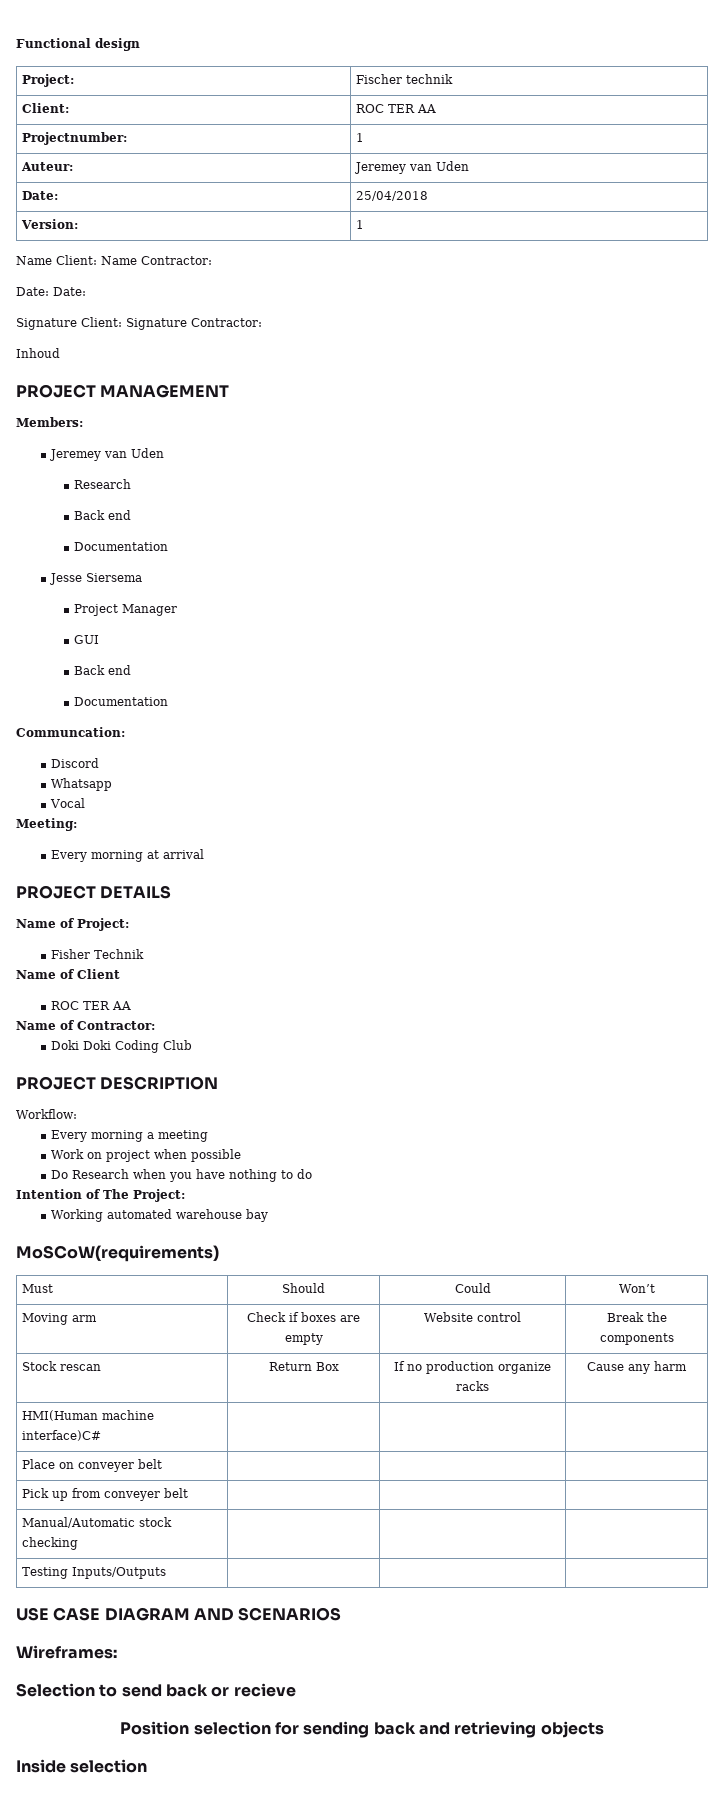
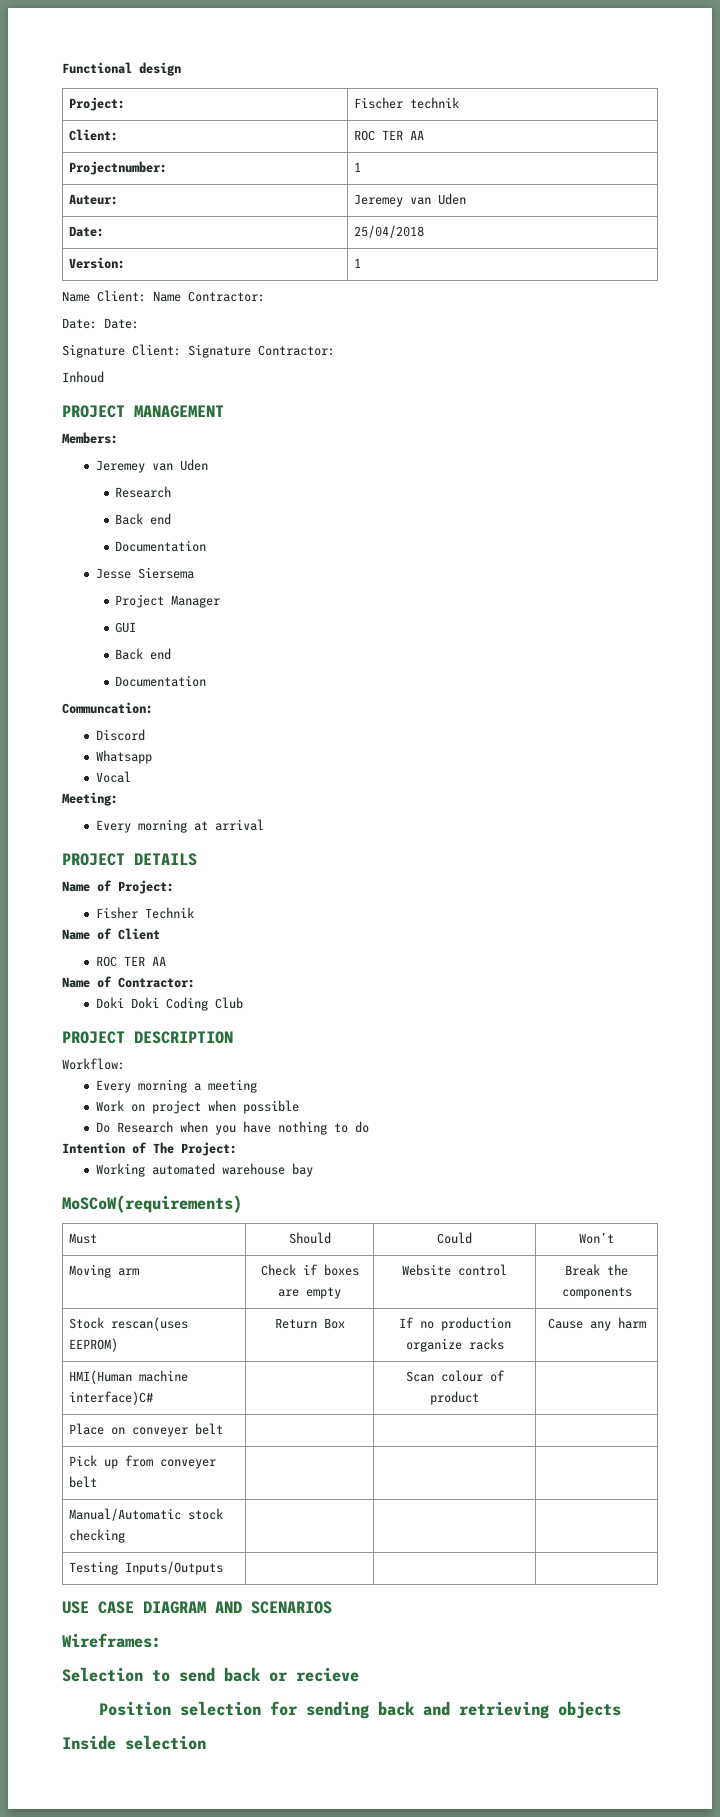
- Stock rescan | Return Box | If no production organize racks | Cause any harm
+ Stock rescan(uses EEPROM) | Return Box | If no production organize racks | Cause any harm
- HMI(Human machine interface)C# | | |
+ HMI(Human machine interface)C# | | Scan colour of product |

